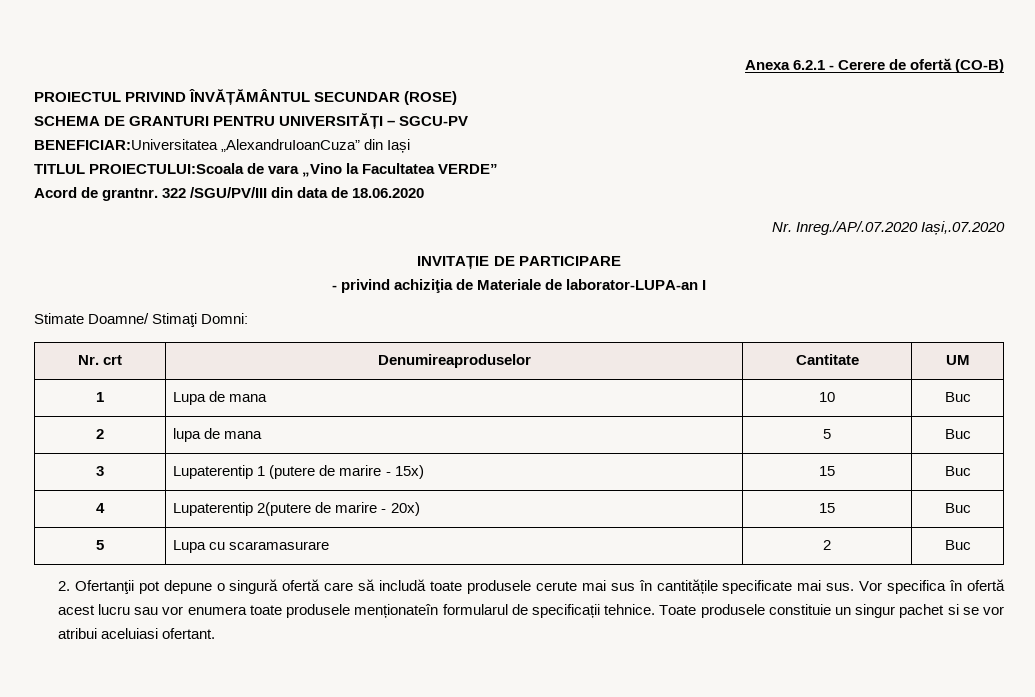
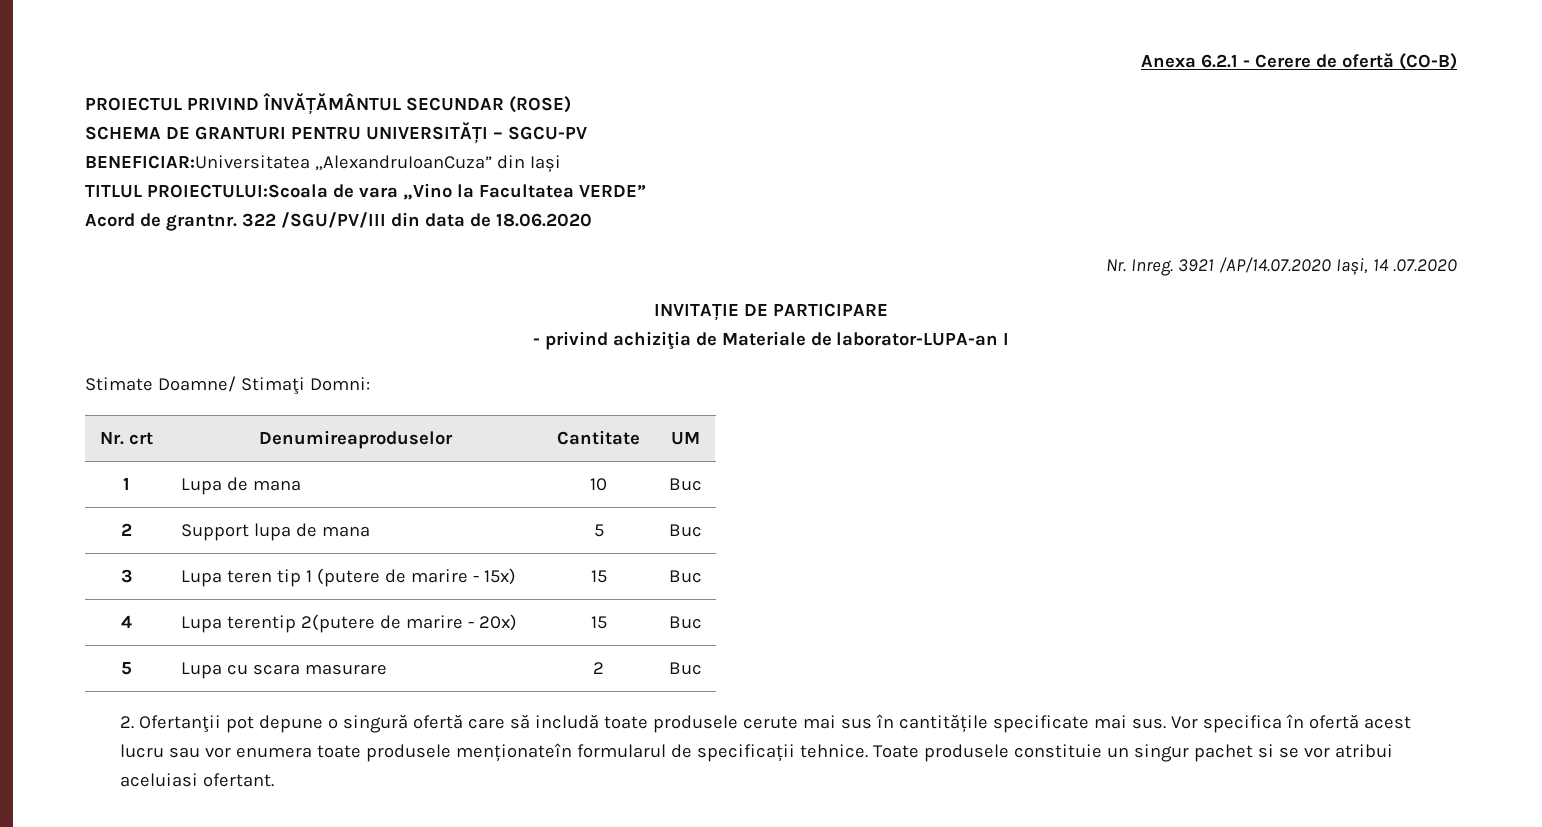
- Nr. Inreg./AP/.07.2020 Iași,.07.2020
+ Nr. Inreg. 3921 /AP/14.07.2020 Iași, 14 .07.2020
- 2 | lupa de mana | 5 | Buc
+ 2 | Support lupa de mana | 5 | Buc
- 3 | Lupaterentip 1 (putere de marire - 15x) | 15 | Buc
+ 3 | Lupa teren tip 1 (putere de marire - 15x) | 15 | Buc
- 4 | Lupaterentip 2(putere de marire - 20x) | 15 | Buc
+ 4 | Lupa terentip 2(putere de marire - 20x) | 15 | Buc
- 5 | Lupa cu scaramasurare | 2 | Buc
+ 5 | Lupa cu scara masurare | 2 | Buc

